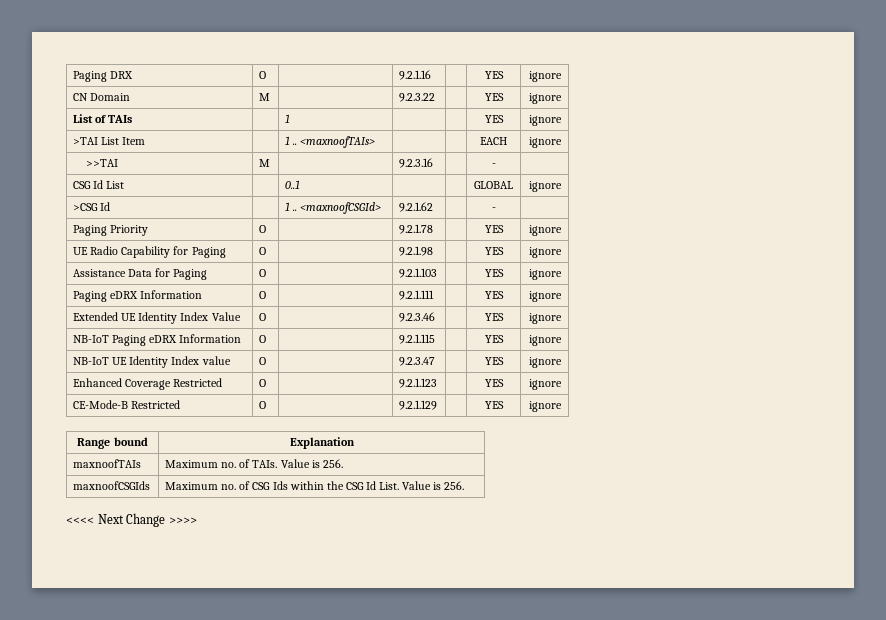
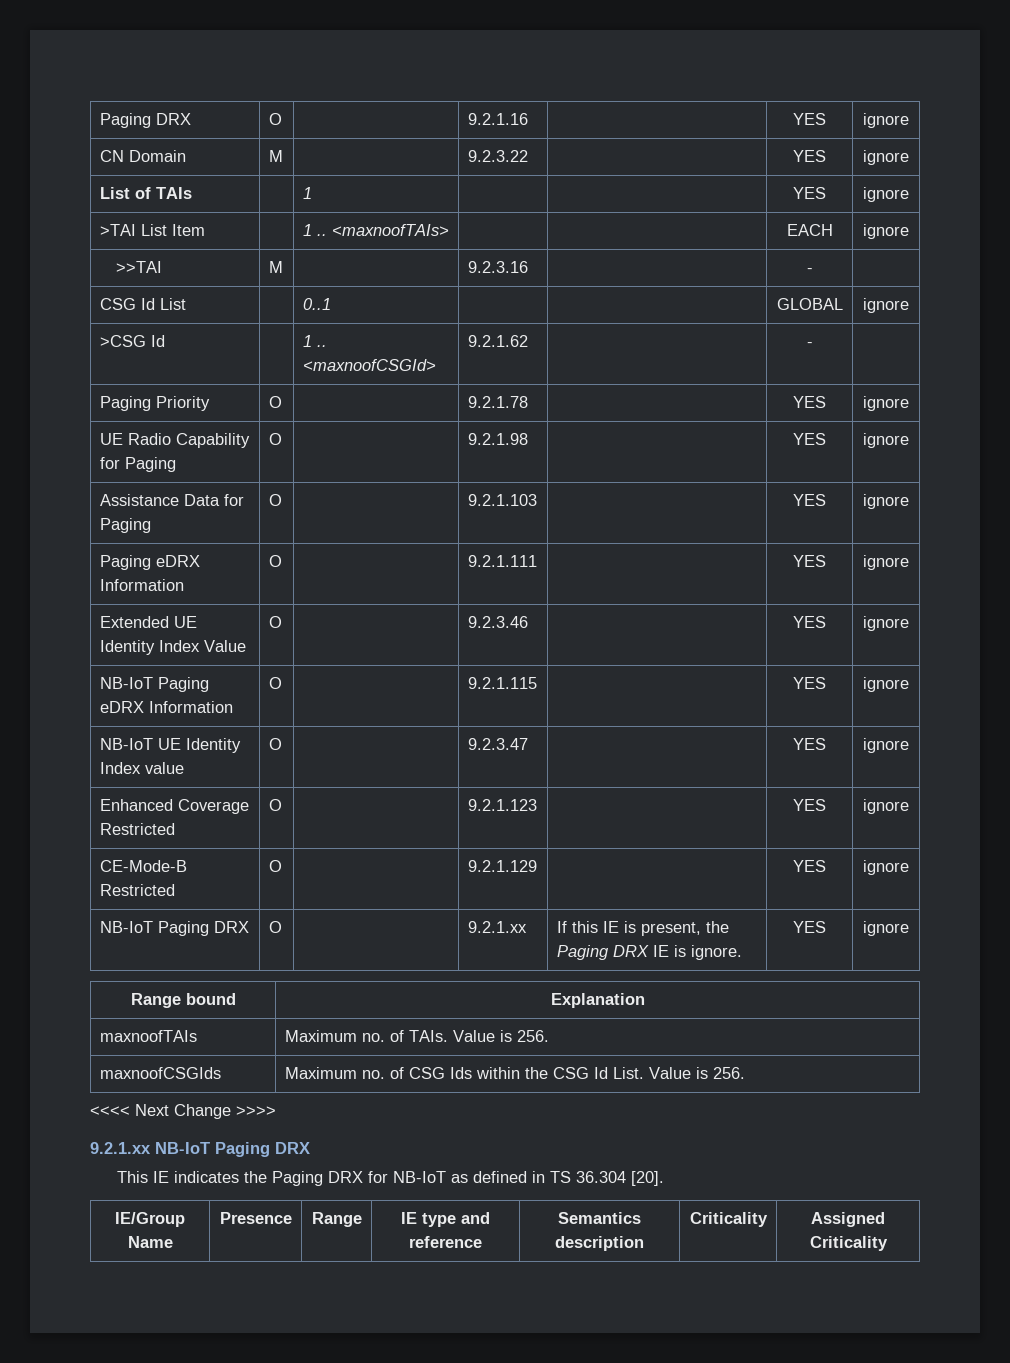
+ NB-IoT Paging DRX | O | | 9.2.1.xx | If this IE is present, the Paging DRX IE is ignore. | YES | ignore
+ 9.2.1.xx NB-IoT Paging DRX
+ This IE indicates the Paging DRX for NB-IoT as defined in TS 36.304 [20].
+ IE/Group Name | Presence | Range | IE type and reference | Semantics description | Criticality | Assigned Criticality

